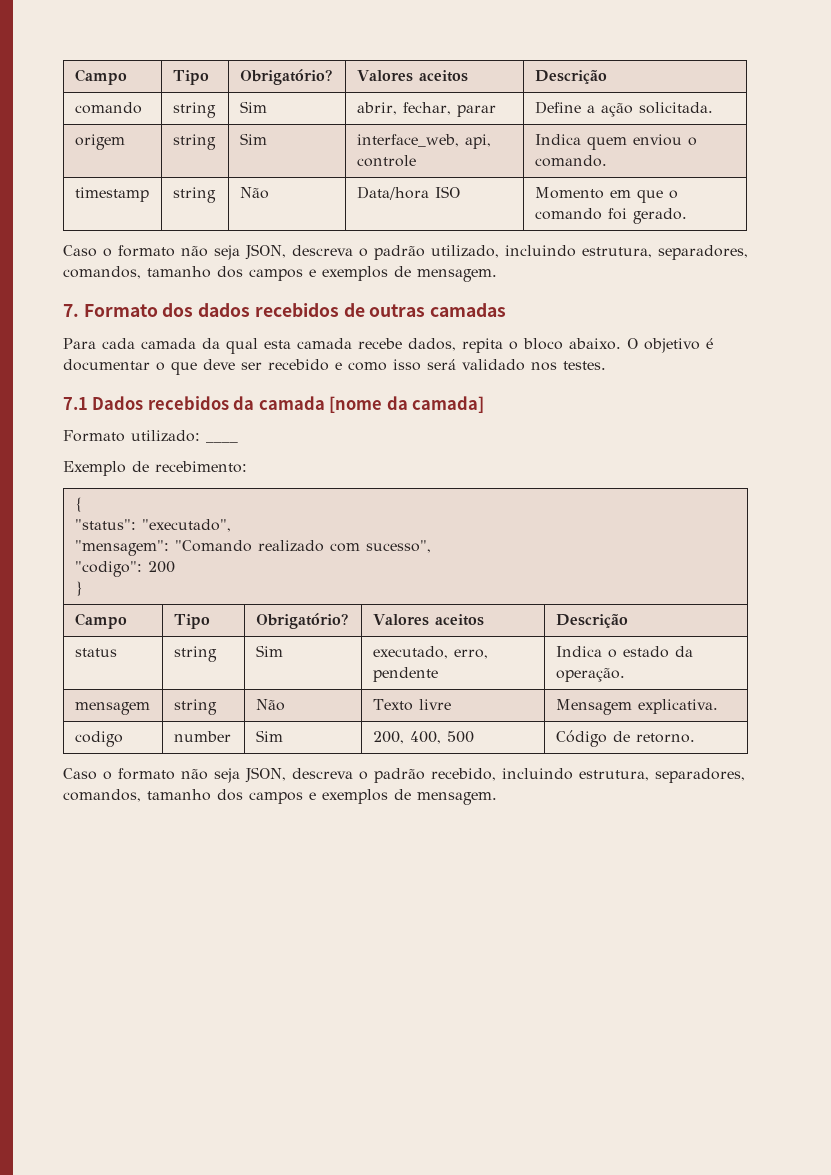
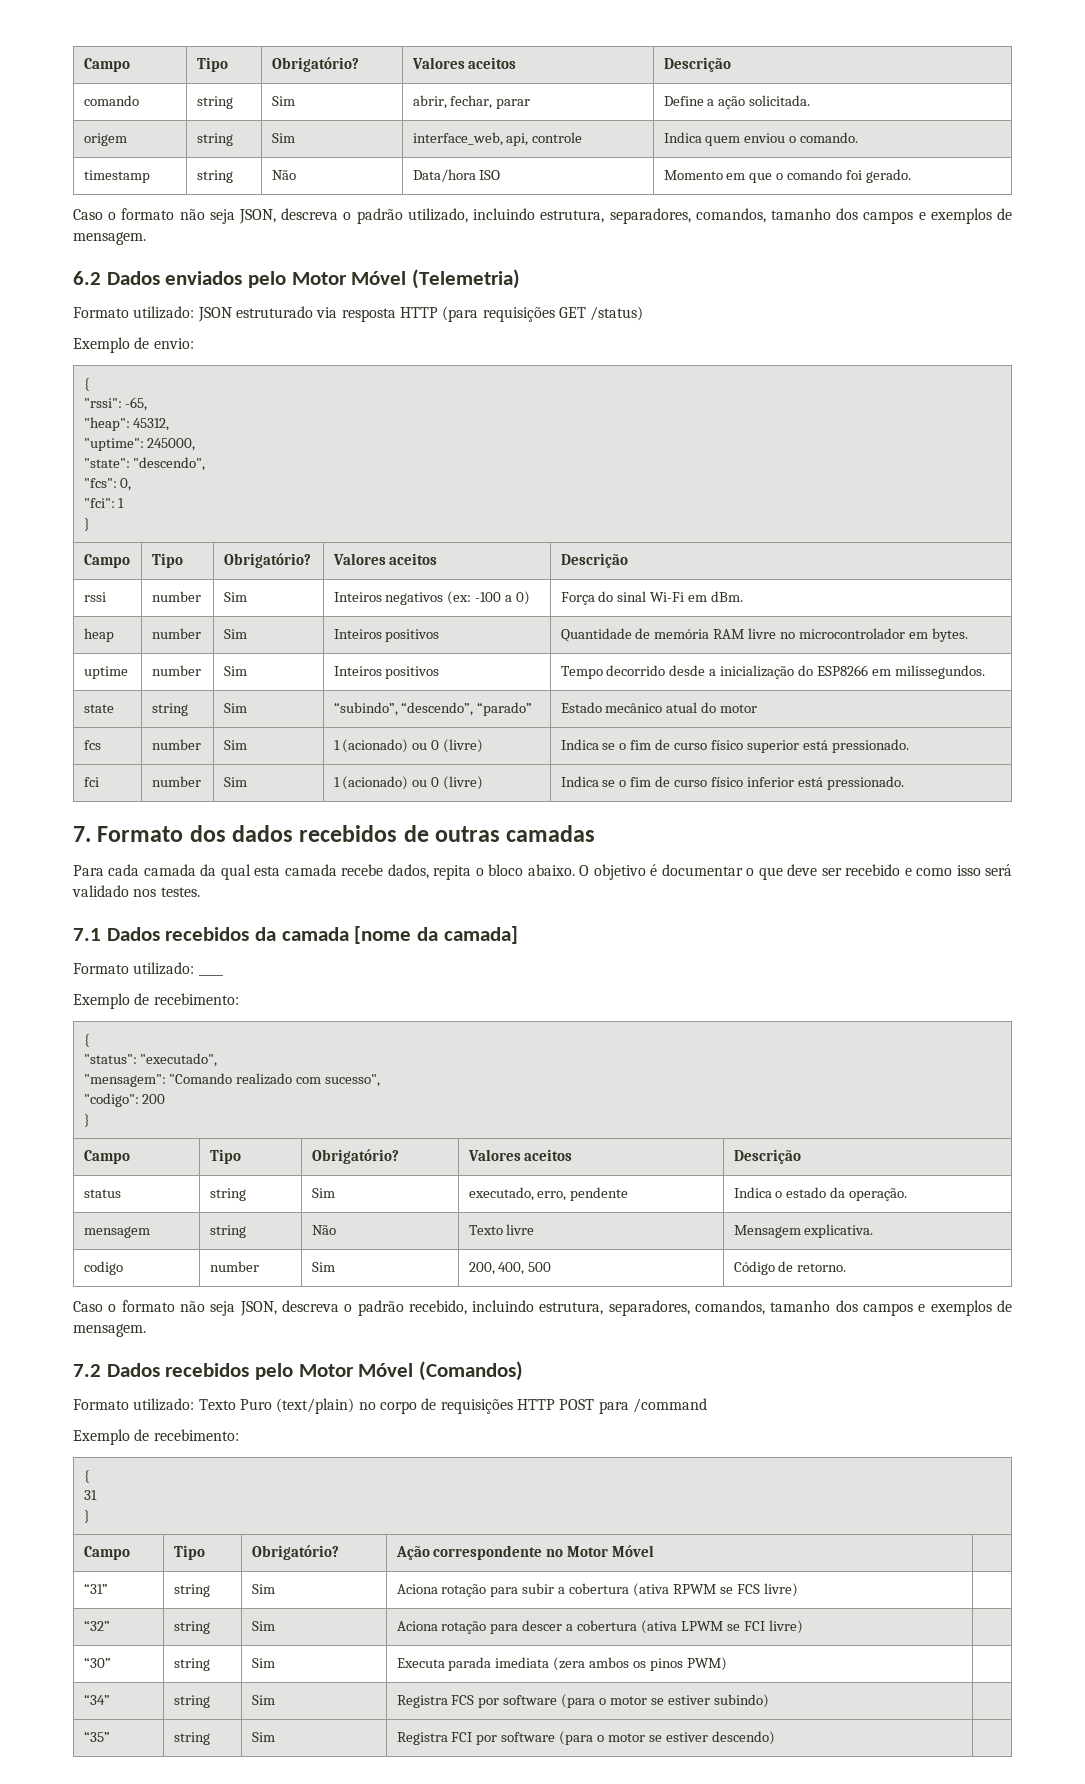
+ 6.2 Dados enviados pelo Motor Móvel (Telemetria)
+ Formato utilizado: JSON estruturado via resposta HTTP (para requisições GET /status)
+ Exemplo de envio:
+ {
+ "rssi": -65,
+ "heap": 45312,
+ "uptime": 245000,
+ "state": "descendo",
+ "fcs": 0,
+ "fci": 1
+ }
+ Campo | Tipo | Obrigatório? | Valores aceitos | Descrição
+ rssi | number | Sim | Inteiros negativos (ex: -100 a 0) | Força do sinal Wi-Fi em dBm.
+ heap | number | Sim | Inteiros positivos | Quantidade de memória RAM livre no microcontrolador em bytes.
+ uptime | number | Sim | Inteiros positivos | Tempo decorrido desde a inicialização do ESP8266 em milissegundos.
+ state | string | Sim | “subindo”, “descendo”, “parado” | Estado mecânico atual do motor
+ fcs | number | Sim | 1 (acionado) ou 0 (livre) | Indica se o fim de curso físico superior está pressionado.
+ fci | number | Sim | 1 (acionado) ou 0 (livre) | Indica se o fim de curso físico inferior está pressionado.
+ 7.2 Dados recebidos pelo Motor Móvel (Comandos)
+ Formato utilizado: Texto Puro (text/plain) no corpo de requisições HTTP POST para /command
+ Exemplo de recebimento:
+ {
+ 31
+ }
+ Campo | Tipo | Obrigatório? | Ação correspondente no Motor Móvel |
+ “31” | string | Sim | Aciona rotação para subir a cobertura (ativa RPWM se FCS livre) |
+ “32” | string | Sim | Aciona rotação para descer a cobertura (ativa LPWM se FCI livre) |
+ “30” | string | Sim | Executa parada imediata (zera ambos os pinos PWM) |
+ “34” | string | Sim | Registra FCS por software (para o motor se estiver subindo) |
+ “35” | string | Sim | Registra FCI por software (para o motor se estiver descendo) |

